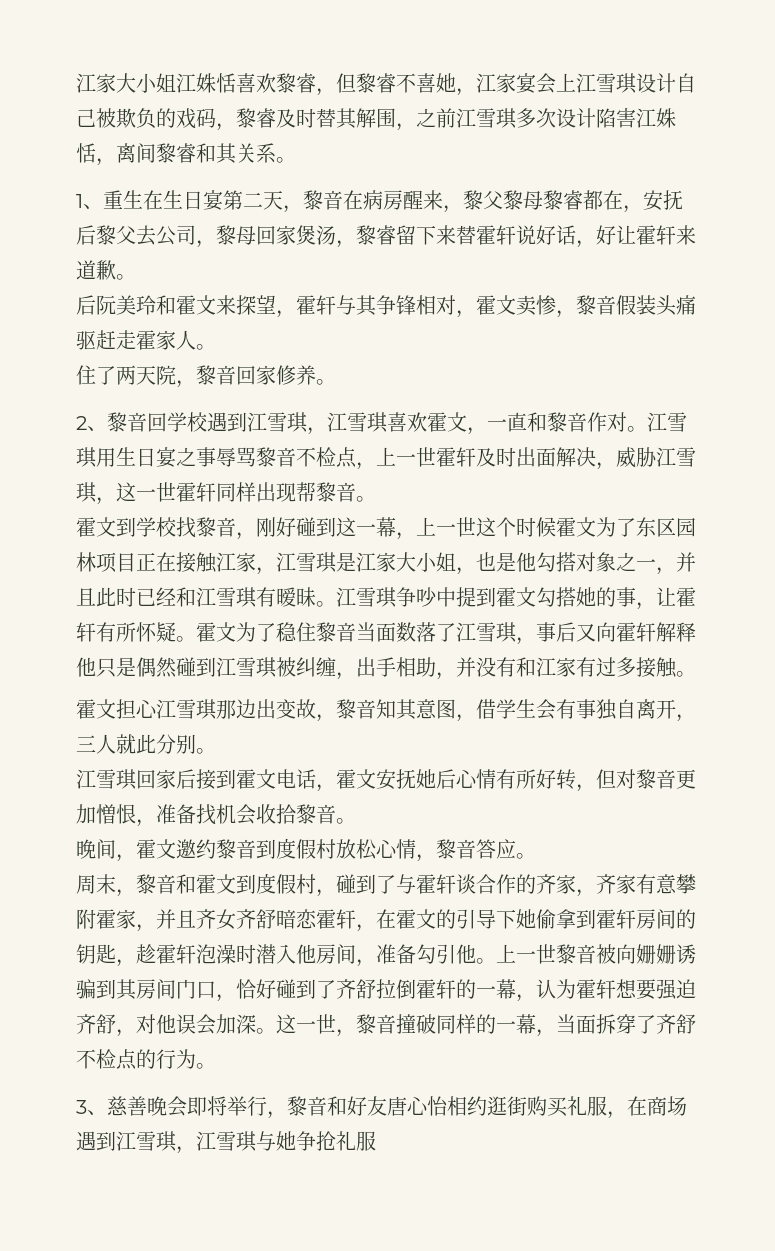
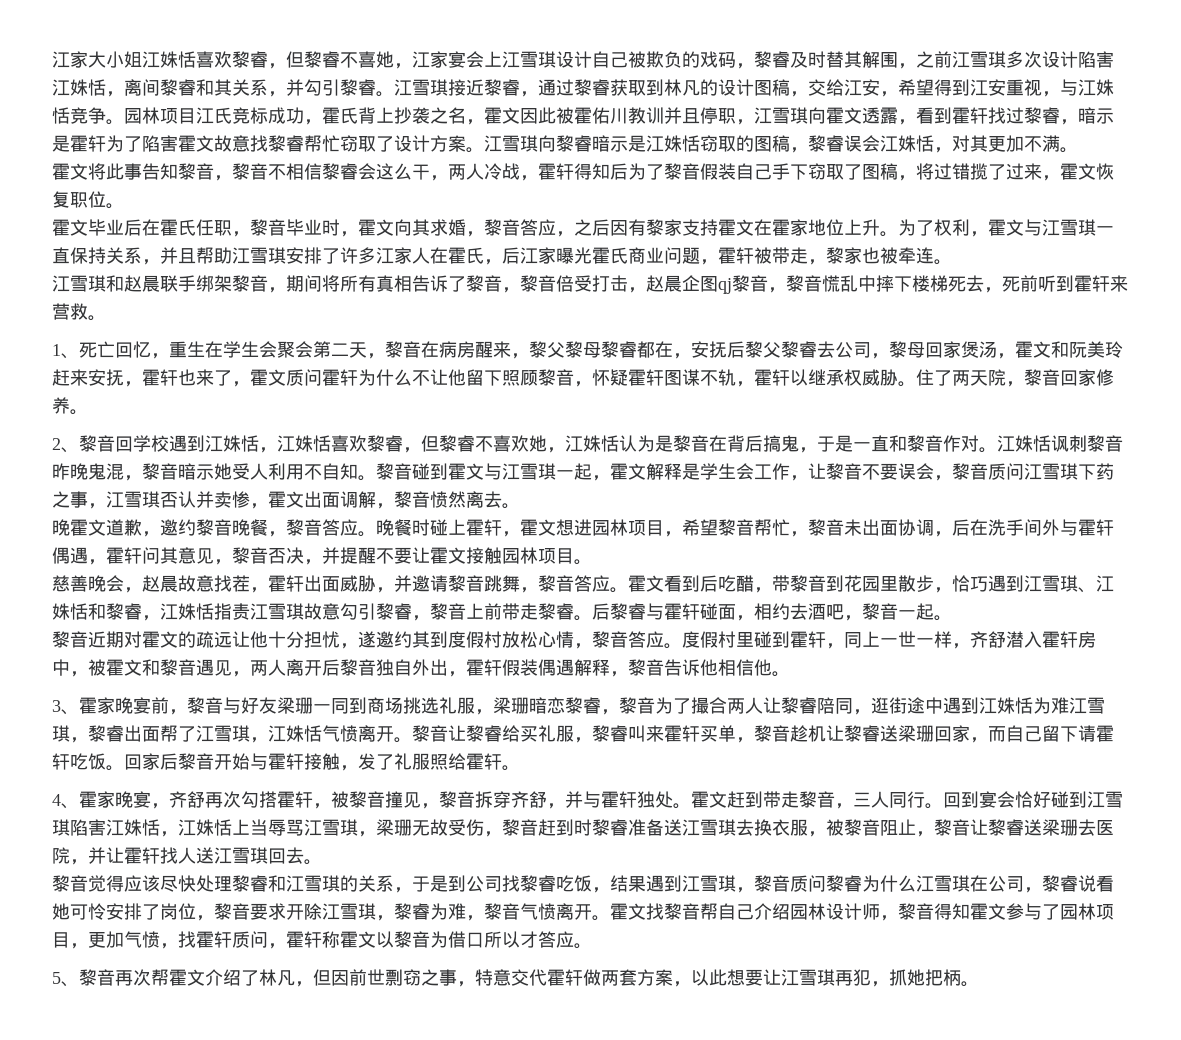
- 江家大小姐江姝恬喜欢黎睿，但黎睿不喜她，江家宴会上江雪琪设计自己被欺负的戏码，黎睿及时替其解围，之前江雪琪多次设计陷害江姝恬，离间黎睿和其关系。
- 1、重生在生日宴第二天，黎音在病房醒来，黎父黎母黎睿都在，安抚后黎父去公司，黎母回家煲汤，黎睿留下来替霍轩说好话，好让霍轩来道歉。
- 后阮美玲和霍文来探望，霍轩与其争锋相对，霍文卖惨，黎音假装头痛驱赶走霍家人。
- 住了两天院，黎音回家修养。
+ 江家大小姐江姝恬喜欢黎睿，但黎睿不喜她，江家宴会上江雪琪设计自己被欺负的戏码，黎睿及时替其解围，之前江雪琪多次设计陷害江姝恬，离间黎睿和其关系，并勾引黎睿。江雪琪接近黎睿，通过黎睿获取到林凡的设计图稿，交给江安，希望得到江安重视，与江姝恬竞争。园林项目江氏竞标成功，霍氏背上抄袭之名，霍文因此被霍佑川教训并且停职，江雪琪向霍文透露，看到霍轩找过黎睿，暗示是霍轩为了陷害霍文故意找黎睿帮忙窃取了设计方案。江雪琪向黎睿暗示是江姝恬窃取的图稿，黎睿误会江姝恬，对其更加不满。
+ 霍文将此事告知黎音，黎音不相信黎睿会这么干，两人冷战，霍轩得知后为了黎音假装自己手下窃取了图稿，将过错揽了过来，霍文恢复职位。
+ 霍文毕业后在霍氏任职，黎音毕业时，霍文向其求婚，黎音答应，之后因有黎家支持霍文在霍家地位上升。为了权利，霍文与江雪琪一直保持关系，并且帮助江雪琪安排了许多江家人在霍氏，后江家曝光霍氏商业问题，霍轩被带走，黎家也被牵连。
+ 江雪琪和赵晨联手绑架黎音，期间将所有真相告诉了黎音，黎音倍受打击，赵晨企图qj黎音，黎音慌乱中摔下楼梯死去，死前听到霍轩来营救。
+ 1、死亡回忆，重生在学生会聚会第二天，黎音在病房醒来，黎父黎母黎睿都在，安抚后黎父黎睿去公司，黎母回家煲汤，霍文和阮美玲赶来安抚，霍轩也来了，霍文质问霍轩为什么不让他留下照顾黎音，怀疑霍轩图谋不轨，霍轩以继承权威胁。住了两天院，黎音回家修养。
- 2、黎音回学校遇到江雪琪，江雪琪喜欢霍文，一直和黎音作对。
+ 2、黎音回学校遇到江姝恬，江姝恬喜欢黎睿，但黎睿不喜欢她，江姝恬认为是黎音在背后搞鬼，于是一直和黎音作对。
- 江雪琪用生日宴之事辱骂黎音不检点，上一世霍轩及时出面解决，威胁江雪琪，这一世霍轩同样出现帮黎音。
- 霍文到学校找黎音，刚好碰到这一幕，上一世这个时候霍文为了东区园林项目正在接触江家，江雪琪是江家大小姐，也是他勾搭对象之一，并且此时已经和江雪琪有暧昧。江雪琪争吵中提到霍文勾搭她的事，让霍轩有所怀疑。霍文为了稳住黎音当面数落了江雪琪，事后又向霍轩解释他只是偶然碰到江雪琪被纠缠，出手相助，并没有和江家有过多接触。
- 霍文担心江雪琪那边出变故，黎音知其意图，借学生会有事独自离开，三人就此分别。
- 江雪琪回家后接到霍文电话，霍文安抚她后心情有所好转，但对黎音更加憎恨，准备找机会收拾黎音。
- 晚间，霍文邀约黎音到度假村放松心情，黎音答应。
- 周末，黎音和霍文到度假村，碰到了与霍轩谈合作的齐家，齐家有意攀附霍家，并且齐女齐舒暗恋霍轩，在霍文的引导下她偷拿到霍轩房间的钥匙，趁霍轩泡澡时潜入他房间，准备勾引他。上一世黎音被向姗姗诱骗到其房间门口，恰好碰到了齐舒拉倒霍轩的一幕，认为霍轩想要强迫齐舒，对他误会加深。这一世，黎音撞破同样的一幕，当面拆穿了齐舒不检点的行为。
- 3、慈善晚会即将举行，黎音和好友唐心怡相约逛街购买礼服，在商场遇到江雪琪，江雪琪与她争抢礼服
+ 江姝恬讽刺黎音昨晚鬼混，黎音暗示她受人利用不自知。黎音碰到霍文与江雪琪一起，霍文解释是学生会工作，让黎音不要误会，黎音质问江雪琪下药之事，江雪琪否认并卖惨，霍文出面调解，黎音愤然离去。
+ 晚霍文道歉，邀约黎音晚餐，黎音答应。晚餐时碰上霍轩，霍文想进园林项目，希望黎音帮忙，黎音未出面协调，后在洗手间外与霍轩偶遇，霍轩问其意见，黎音否决，并提醒不要让霍文接触园林项目。
+ 慈善晚会，赵晨故意找茬，霍轩出面威胁，并邀请黎音跳舞，黎音答应。霍文看到后吃醋，带黎音到花园里散步，恰巧遇到江雪琪、江姝恬和黎睿，江姝恬指责江雪琪故意勾引黎睿，黎音上前带走黎睿。后黎睿与霍轩碰面，相约去酒吧，黎音一起。
+ 黎音近期对霍文的疏远让他十分担忧，遂邀约其到度假村放松心情，黎音答应。度假村里碰到霍轩，同上一世一样，齐舒潜入霍轩房中，被霍文和黎音遇见，两人离开后黎音独自外出，霍轩假装偶遇解释，黎音告诉他相信他。
+ 3、霍家晚宴前，黎音与好友梁珊一同到商场挑选礼服，梁珊暗恋黎睿，黎音为了撮合两人让黎睿陪同，逛街途中遇到江姝恬为难江雪琪，黎睿出面帮了江雪琪，江姝恬气愤离开。黎音让黎睿给买礼服，黎睿叫来霍轩买单，黎音趁机让黎睿送梁珊回家，而自己留下请霍轩吃饭。回家后黎音开始与霍轩接触，发了礼服照给霍轩。
+ 4、霍家晚宴，齐舒再次勾搭霍轩，被黎音撞见，黎音拆穿齐舒，并与霍轩独处。霍文赶到带走黎音，三人同行。回到宴会恰好碰到江雪琪陷害江姝恬，江姝恬上当辱骂江雪琪，梁珊无故受伤，黎音赶到时黎睿准备送江雪琪去换衣服，被黎音阻止，黎音让黎睿送梁珊去医院，并让霍轩找人送江雪琪回去。
+ 黎音觉得应该尽快处理黎睿和江雪琪的关系，于是到公司找黎睿吃饭，结果遇到江雪琪，黎音质问黎睿为什么江雪琪在公司，黎睿说看她可怜安排了岗位，黎音要求开除江雪琪，黎睿为难，黎音气愤离开。霍文找黎音帮自己介绍园林设计师，黎音得知霍文参与了园林项目，更加气愤，找霍轩质问，霍轩称霍文以黎音为借口所以才答应。
+ 5、黎音再次帮霍文介绍了林凡，但因前世剽窃之事，特意交代霍轩做两套方案，以此想要让江雪琪再犯，抓她把柄。

